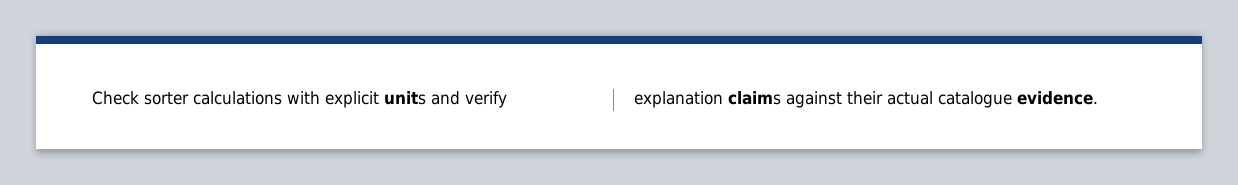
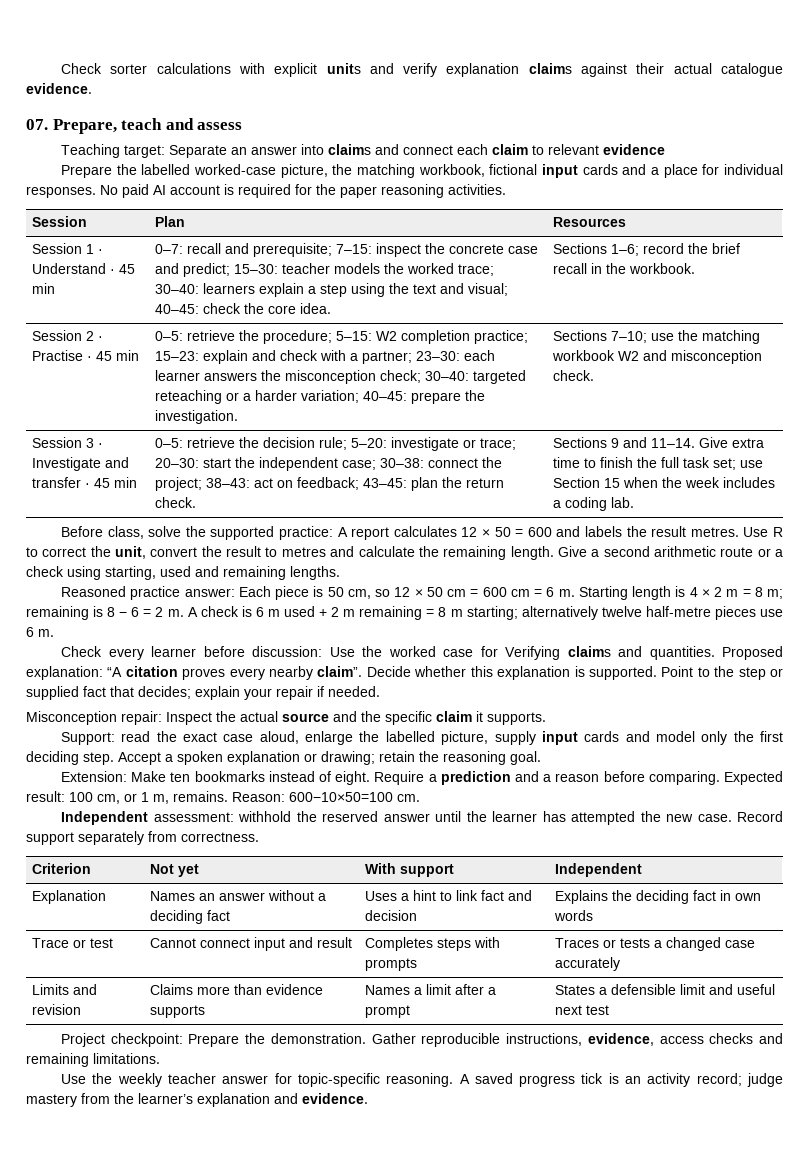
+ 07. Prepare, teach and assess
+ Teaching target: Separate an answer into claims and connect each claim to relevant evidence
+ Prepare the labelled worked-case picture, the matching workbook, fictional input cards and a place for individual responses. No paid AI account is required for the paper reasoning activities.
+ Session | Plan | Resources
+ Session 1 · Understand · 45 min | 0–7: recall and prerequisite; 7–15: inspect the concrete case and predict; 15–30: teacher models the worked trace; 30–40: learners explain a step using the text and visual; 40–45: check the core idea. | Sections 1–6; record the brief recall in the workbook.
+ Session 2 · Practise · 45 min | 0–5: retrieve the procedure; 5–15: W2 completion practice; 15–23: explain and check with a partner; 23–30: each learner answers the misconception check; 30–40: targeted reteaching or a harder variation; 40–45: prepare the investigation. | Sections 7–10; use the matching workbook W2 and misconception check.
+ Session 3 · Investigate and transfer · 45 min | 0–5: retrieve the decision rule; 5–20: investigate or trace; 20–30: start the independent case; 30–38: connect the project; 38–43: act on feedback; 43–45: plan the return check. | Sections 9 and 11–14. Give extra time to finish the full task set; use Section 15 when the week includes a coding lab.
+ Before class, solve the supported practice: A report calculates 12 × 50 = 600 and labels the result metres. Use R to correct the unit, convert the result to metres and calculate the remaining length. Give a second arithmetic route or a check using starting, used and remaining lengths.
+ Reasoned practice answer: Each piece is 50 cm, so 12 × 50 cm = 600 cm = 6 m. Starting length is 4 × 2 m = 8 m; remaining is 8 − 6 = 2 m. A check is 6 m used + 2 m remaining = 8 m starting; alternatively twelve half-metre pieces use 6 m.
+ Check every learner before discussion: Use the worked case for Verifying claims and quantities. Proposed explanation: “A citation proves every nearby claim”. Decide whether this explanation is supported. Point to the step or supplied fact that decides; explain your repair if needed.
+ Misconception repair: Inspect the actual source and the specific claim it supports.
+ Support: read the exact case aloud, enlarge the labelled picture, supply input cards and model only the first deciding step. Accept a spoken explanation or drawing; retain the reasoning goal.
+ Extension: Make ten bookmarks instead of eight. Require a prediction and a reason before comparing. Expected result: 100 cm, or 1 m, remains. Reason: 600−10×50=100 cm.
+ Independent assessment: withhold the reserved answer until the learner has attempted the new case. Record support separately from correctness.
+ Criterion | Not yet | With support | Independent
+ Explanation | Names an answer without a deciding fact | Uses a hint to link fact and decision | Explains the deciding fact in own words
+ Trace or test | Cannot connect input and result | Completes steps with prompts | Traces or tests a changed case accurately
+ Limits and revision | Claims more than evidence supports | Names a limit after a prompt | States a defensible limit and useful next test
+ Project checkpoint: Prepare the demonstration. Gather reproducible instructions, evidence, access checks and remaining limitations.
+ Use the weekly teacher answer for topic-specific reasoning. A saved progress tick is an activity record; judge mastery from the learner’s explanation and evidence.

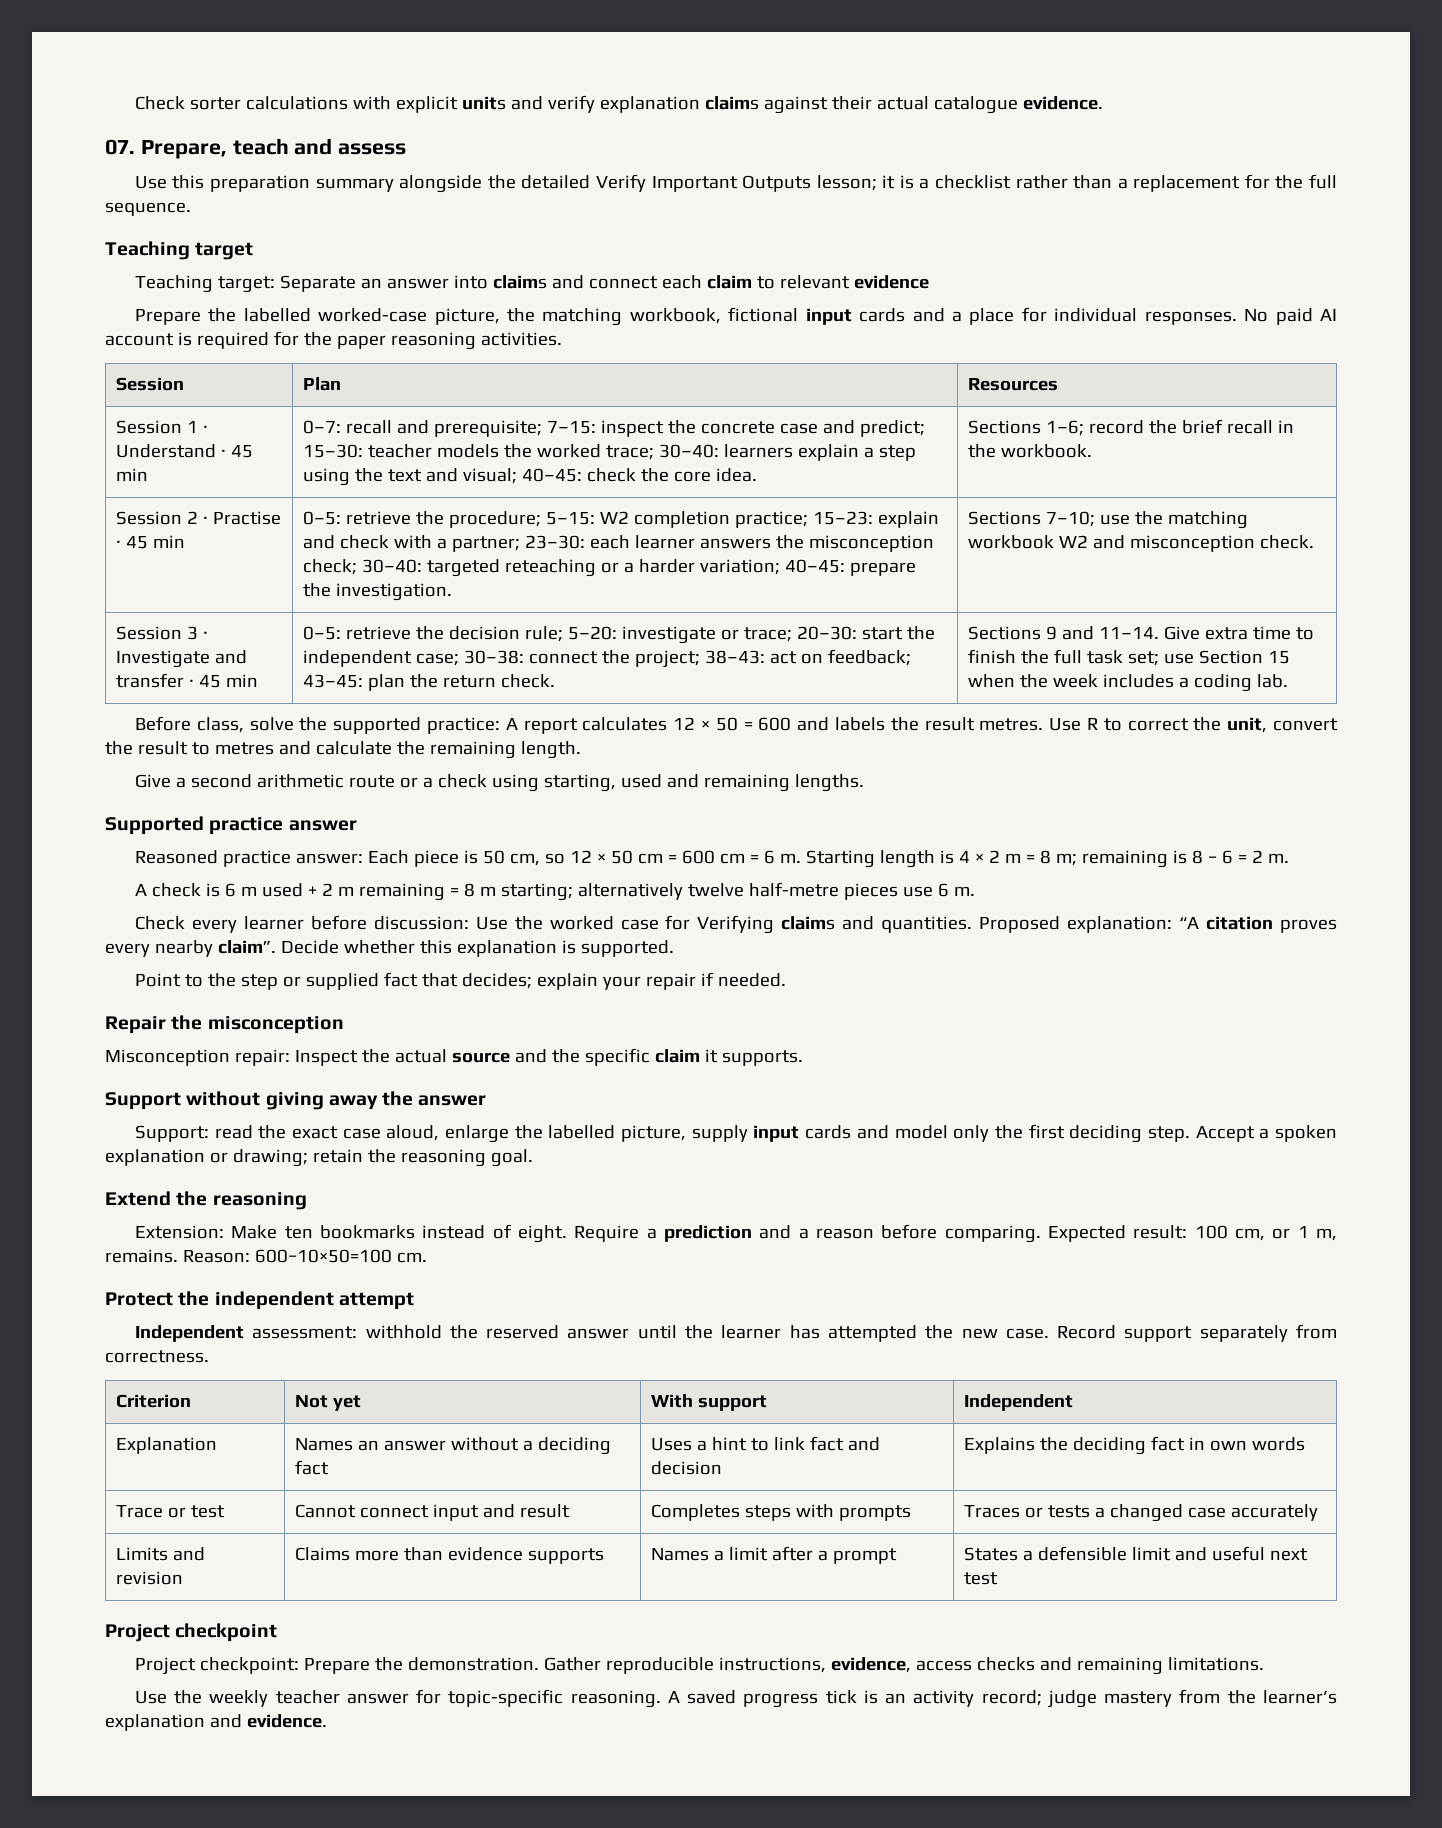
+ Use this preparation summary alongside the detailed Verify Important Outputs lesson; it is a checklist rather than a replacement for the full sequence.
+ Teaching target
- Use R to correct the unit, convert the result to metres and calculate the remaining length. Give a second arithmetic route or a check using starting, used and remaining lengths.
+ Use R to correct the unit, convert the result to metres and calculate the remaining length.
+ Give a second arithmetic route or a check using starting, used and remaining lengths.
+ Supported practice answer
- Starting length is 4 × 2 m = 8 m; remaining is 8 − 6 = 2 m. A check is 6 m used + 2 m remaining = 8 m starting; alternatively twelve half-metre pieces use 6 m.
+ Starting length is 4 × 2 m = 8 m; remaining is 8 − 6 = 2 m.
+ A check is 6 m used + 2 m remaining = 8 m starting; alternatively twelve half-metre pieces use 6 m.
- Decide whether this explanation is supported. Point to the step or supplied fact that decides; explain your repair if needed.
+ Decide whether this explanation is supported.
+ Point to the step or supplied fact that decides; explain your repair if needed.
+ Repair the misconception
+ Support without giving away the answer
+ Extend the reasoning
+ Protect the independent attempt
+ Project checkpoint

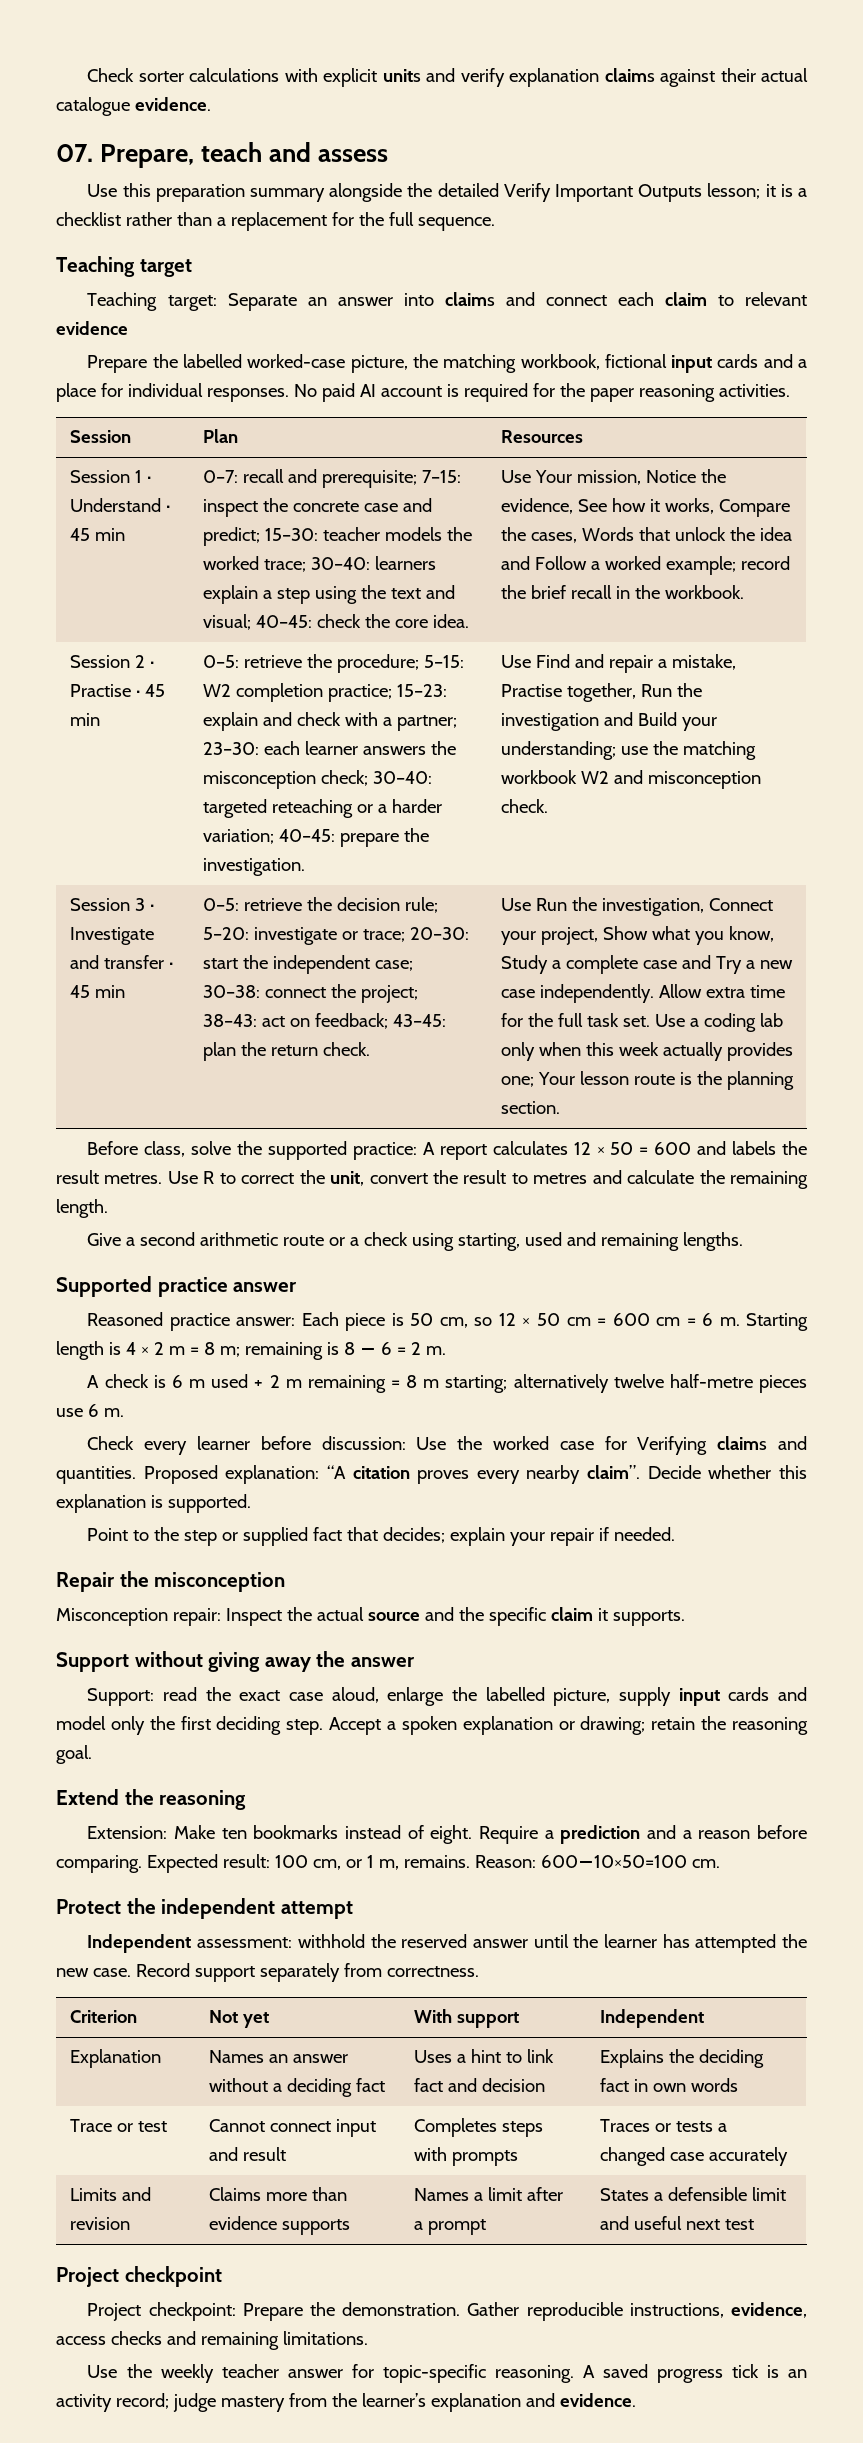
- Sections 1–6; record the brief recall in the workbook.
+ Use Your mission, Notice the evidence, See how it works, Compare the cases, Words that unlock the idea and Follow a worked example; record the brief recall in the workbook.
- Sections 7–10; use the matching workbook W2 and misconception check.
+ Use Find and repair a mistake, Practise together, Run the investigation and Build your understanding; use the matching workbook W2 and misconception check.
- Sections 9 and 11–14. Give extra time to finish the full task set; use Section 15 when the week includes a coding lab.
+ Use Run the investigation, Connect your project, Show what you know, Study a complete case and Try a new case independently. Allow extra time for the full task set. Use a coding lab only when this week actually provides one; Your lesson route is the planning section.

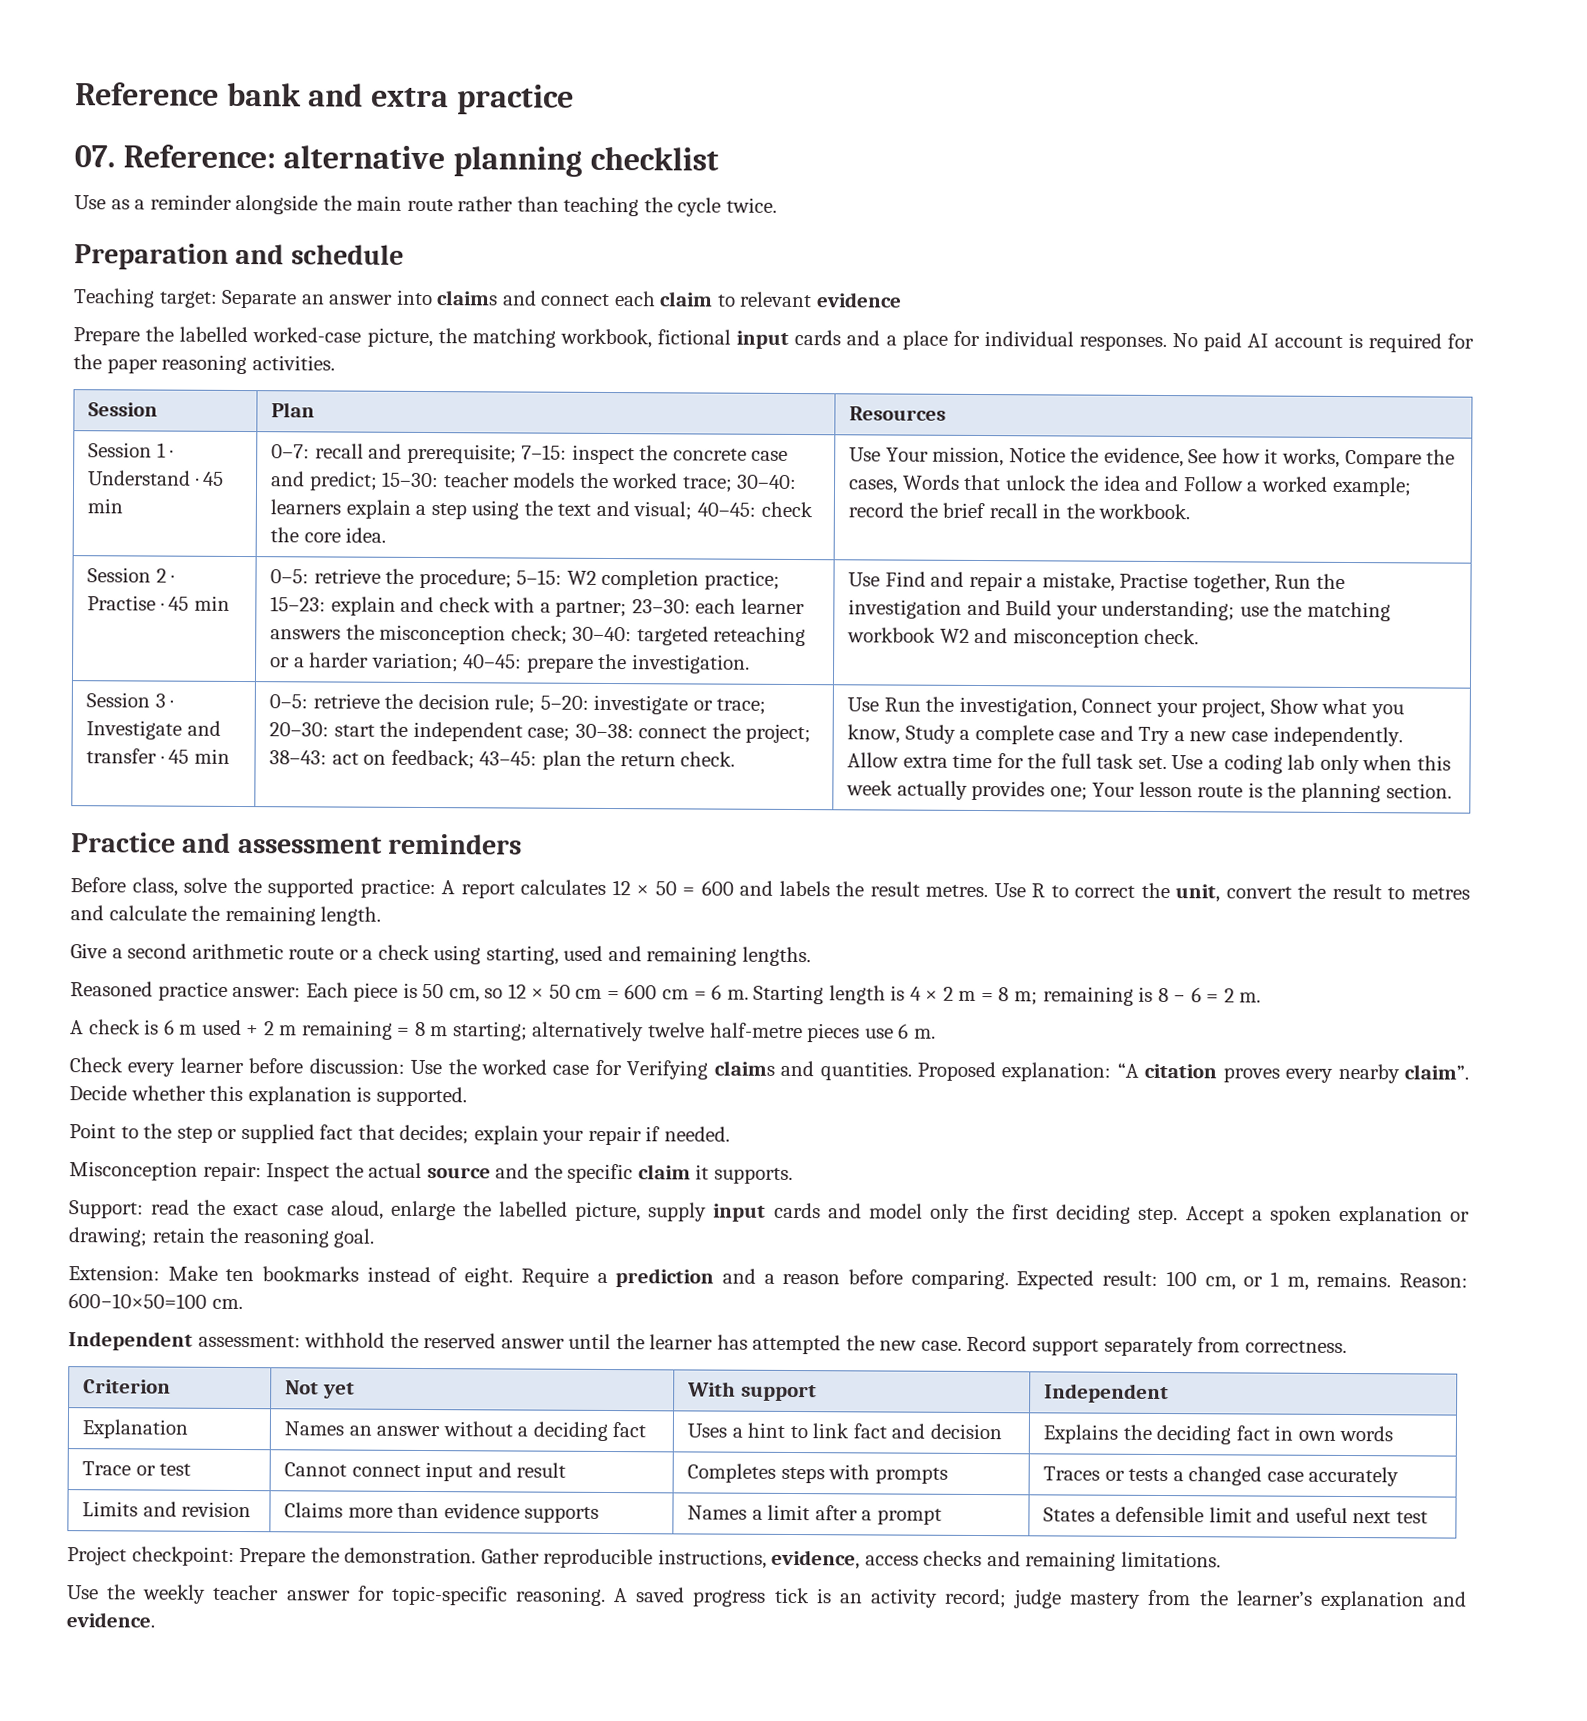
- Check sorter calculations with explicit units and verify explanation claims against their actual catalogue evidence.
- 07. Prepare, teach and assess
- Use this preparation summary alongside the detailed Verify Important Outputs lesson; it is a checklist rather than a replacement for the full sequence.
- Teaching target
+ Reference bank and extra practice
+ 07. Reference: alternative planning checklist
+ Use as a reminder alongside the main route rather than teaching the cycle twice.
+ Preparation and schedule
+ Practice and assessment reminders
- Supported practice answer
- Repair the misconception
- Support without giving away the answer
- Extend the reasoning
- Protect the independent attempt
- Project checkpoint

